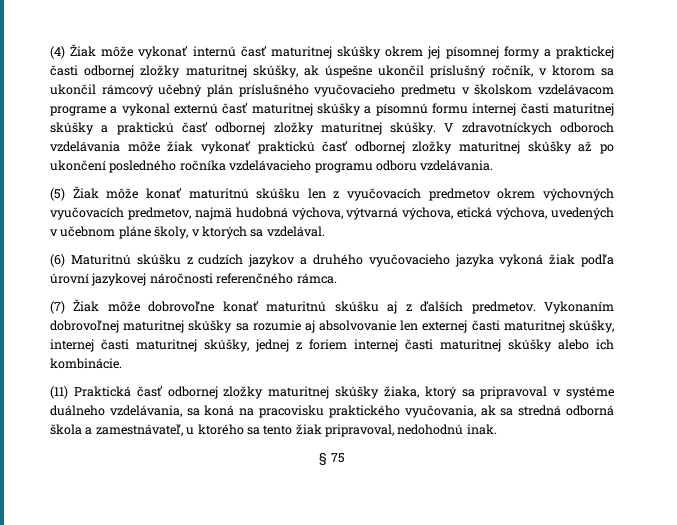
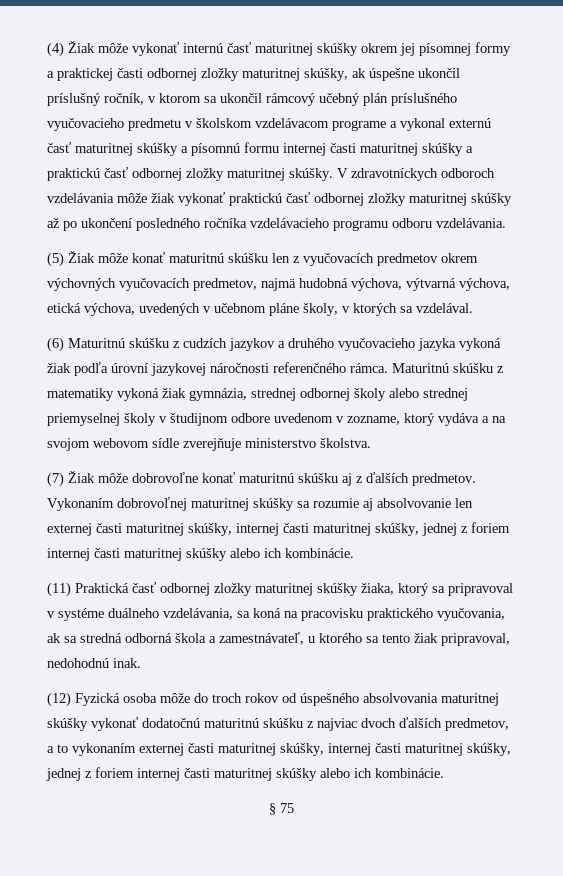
+ Maturitnú skúšku z matematiky vykoná žiak gymnázia, strednej odbornej školy alebo strednej priemyselnej školy v študijnom odbore uvedenom v zozname, ktorý vydáva a na svojom webovom sídle zverejňuje ministerstvo školstva.
+ (12) Fyzická osoba môže do troch rokov od úspešného absolvovania maturitnej skúšky vykonať dodatočnú maturitnú skúšku z najviac dvoch ďalších predmetov, a to vykonaním externej časti maturitnej skúšky, internej časti maturitnej skúšky, jednej z foriem internej časti maturitnej skúšky alebo ich kombinácie.

